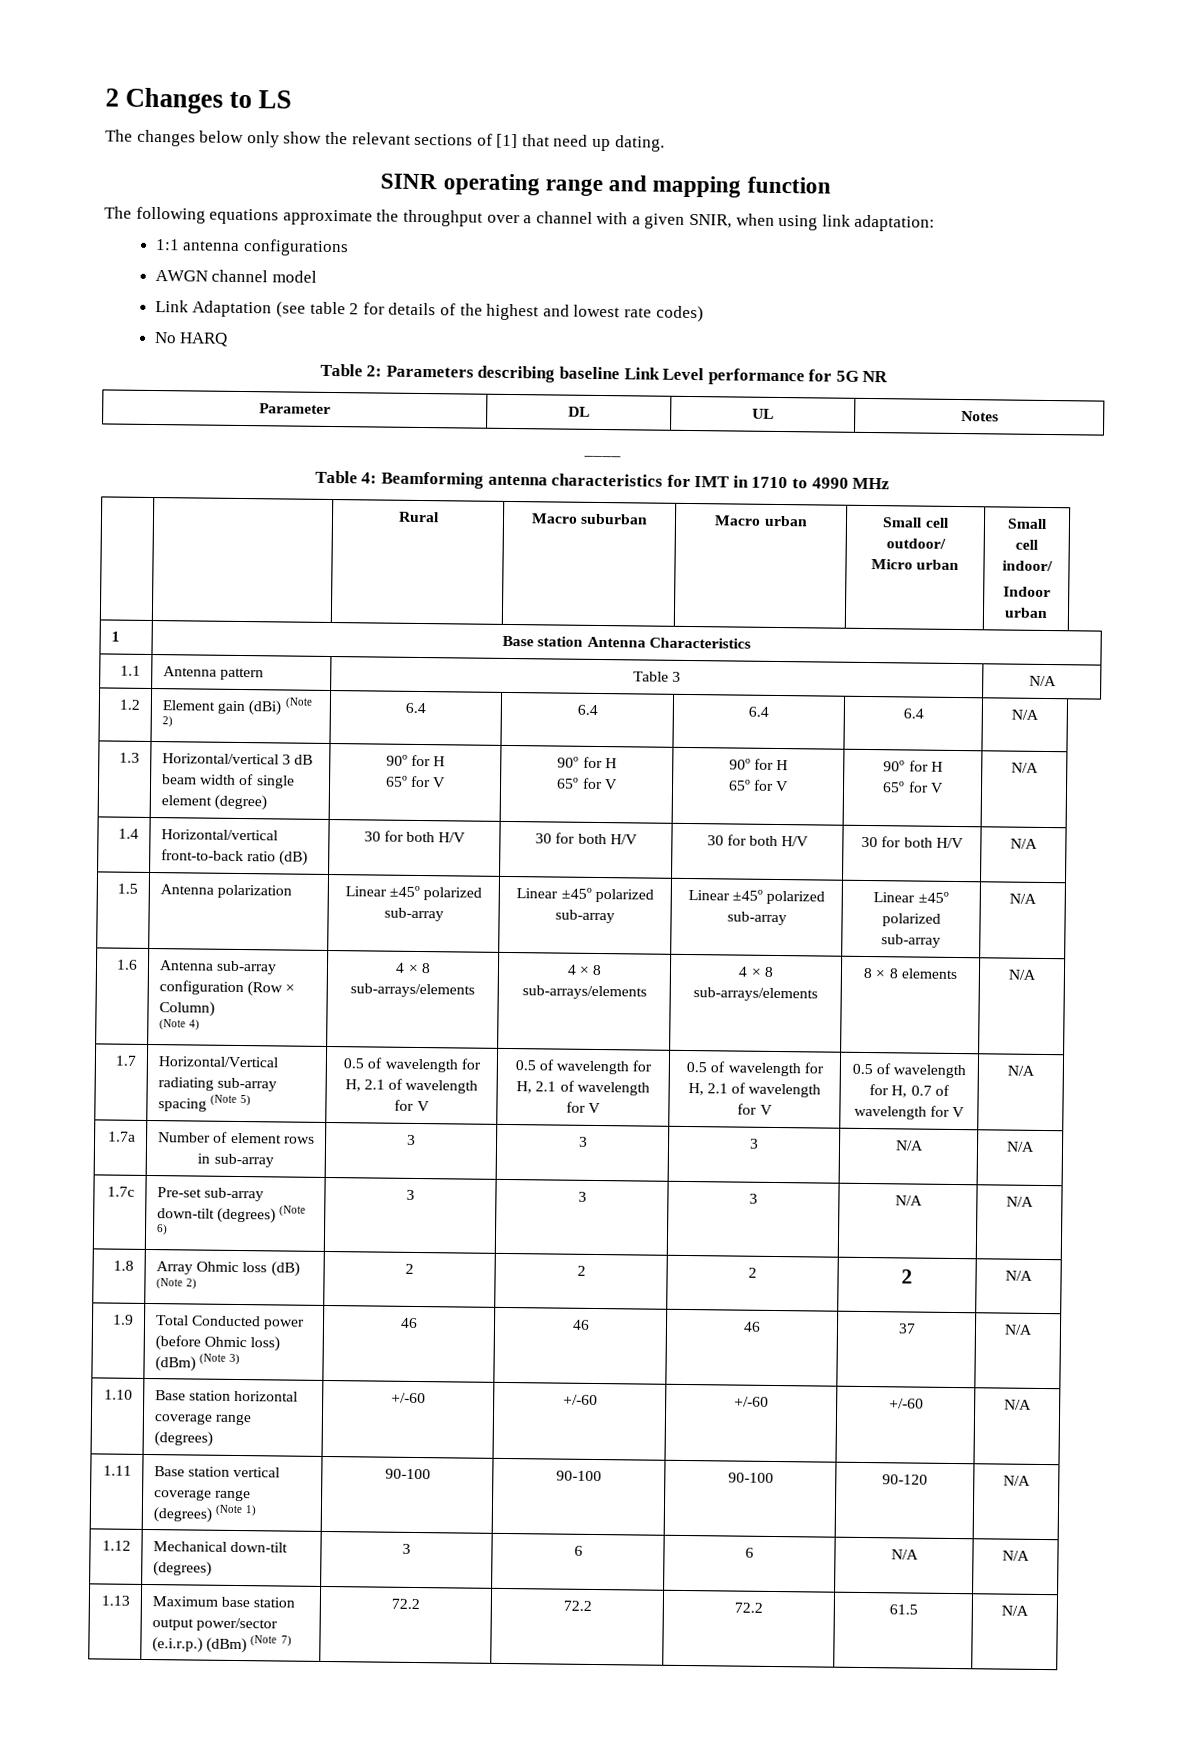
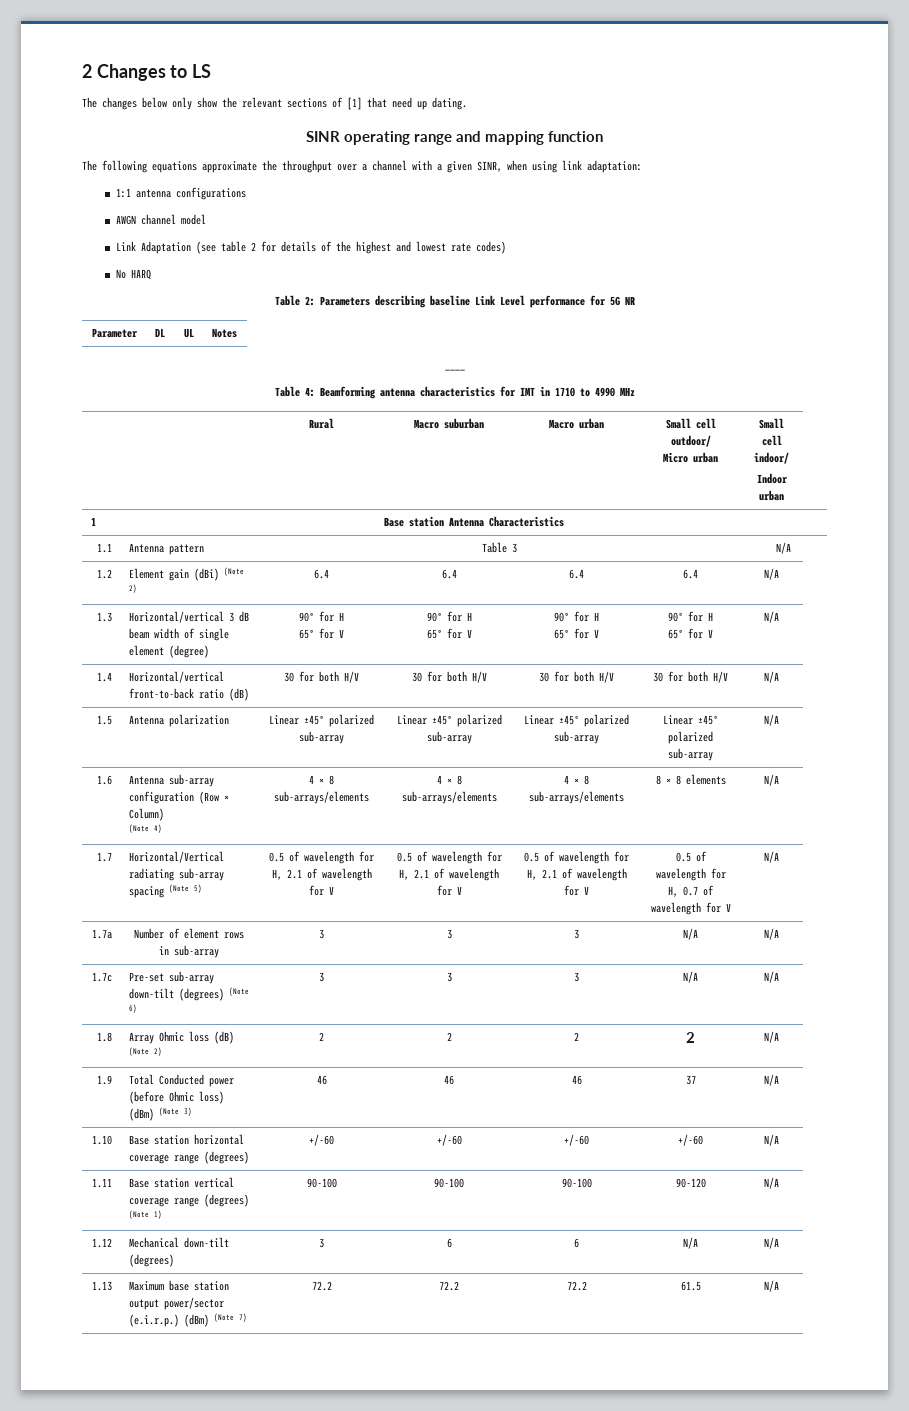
- The following equations approximate the throughput over a channel with a given SNIR, when using link adaptation:
+ The following equations approximate the throughput over a channel with a given SINR, when using link adaptation:

